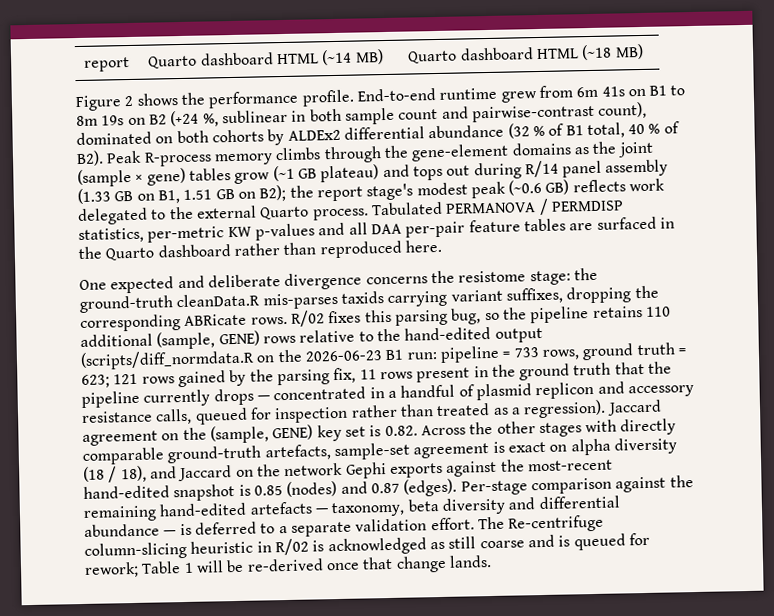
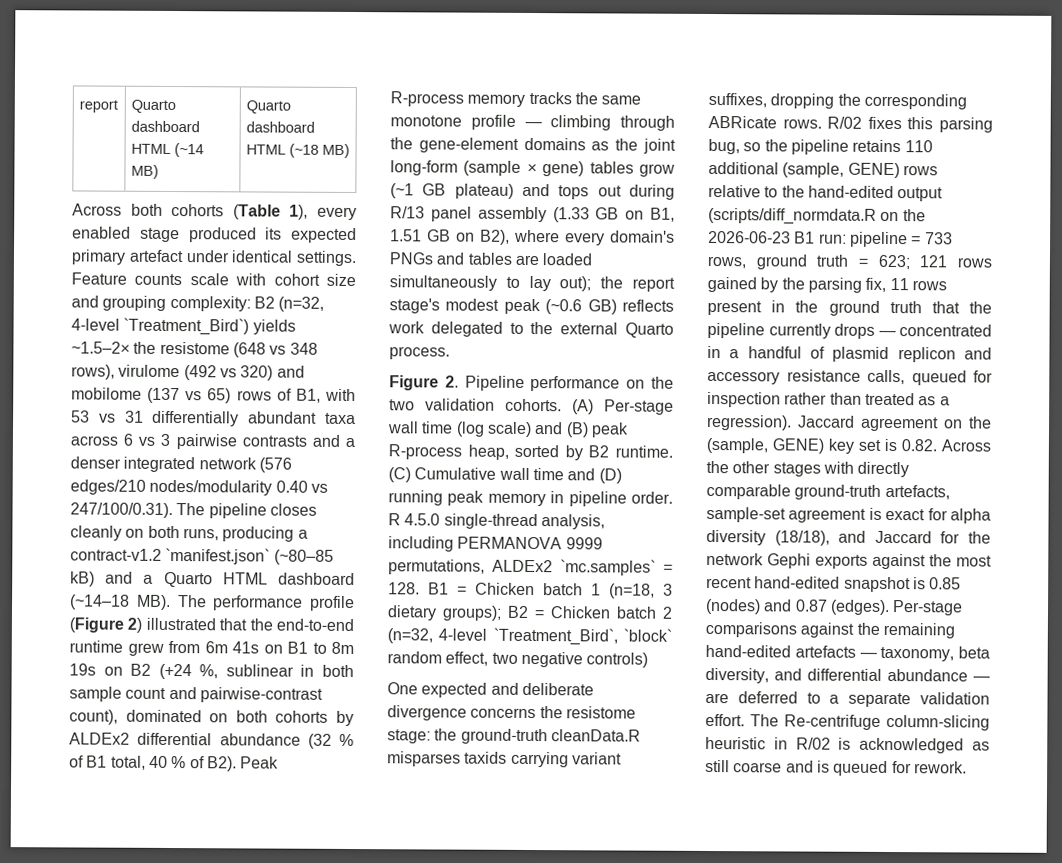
- Figure 2 shows the performance profile. End-to-end runtime grew from 6m 41s on B1 to 8m 19s on B2 (+24 %, sublinear in both sample count and pairwise-contrast count), dominated on both cohorts by ALDEx2 differential abundance (32 % of B1 total, 40 % of B2). Peak R-process memory climbs through the gene-element domains as the joint (sample × gene) tables grow (~1 GB plateau) and tops out during R/14 panel assembly (1.33 GB on B1, 1.51 GB on B2);
+ Across both cohorts (Table 1), every enabled stage produced its expected primary artefact under identical settings. Feature counts scale with cohort size and grouping complexity: B2 (n=32, 4-level `Treatment_Bird`) yields ~1.5–2× the resistome (648 vs 348 rows), virulome (492 vs 320) and mobilome (137 vs 65) rows of B1, with 53 vs 31 differentially abundant taxa across 6 vs 3 pairwise contrasts and a denser integrated network (576 edges/210 nodes/modularity 0.40 vs 247/100/0.31). The pipeline closes cleanly on both runs, producing a contract-v1.2 `manifest.json` (~80–85 kB) and a Quarto HTML dashboard (~14–18 MB). The performance profile (Figure 2) illustrated that the end-to-end runtime grew from 6m 41s on B1 to 8m 19s on B2 (+24 %, sublinear in both sample count and pairwise-contrast count), dominated on both cohorts by ALDEx2 differential abundance (32 % of B1 total, 40 % of B2). Peak R-process memory tracks the same monotone profile — climbing through the gene-element domains as the joint long-form (sample × gene) tables grow (~1 GB plateau) and tops out during R/13 panel assembly (1.33 GB on B1, 1.51 GB on B2), where every domain's PNGs and tables are loaded simultaneously to lay out);
- the report stage's modest peak (~0.6 GB) reflects work delegated to the external Quarto process. Tabulated PERMANOVA / PERMDISP statistics, per-metric KW p-values and all DAA per-pair feature tables are surfaced in the Quarto dashboard rather than reproduced here.
+ the report stage's modest peak (~0.6 GB) reflects work delegated to the external Quarto process.
+ Figure 2. Pipeline performance on the two validation cohorts. (A) Per-stage wall time (log scale) and (B) peak R-process heap, sorted by B2 runtime. (C) Cumulative wall time and (D) running peak memory in pipeline order. R 4.5.0 single-thread analysis, including PERMANOVA 9999 permutations, ALDEx2 `mc.samples` = 128. B1 = Chicken batch 1 (n=18, 3 dietary groups); B2 = Chicken batch 2 (n=32, 4-level `Treatment_Bird`, `block` random effect, two negative controls)
- One expected and deliberate divergence concerns the resistome stage: the ground-truth cleanData.R mis-parses taxids carrying variant suffixes, dropping the corresponding ABRicate rows.
+ One expected and deliberate divergence concerns the resistome stage: the ground-truth cleanData.R misparses taxids carrying variant suffixes, dropping the corresponding ABRicate rows.
- Jaccard agreement on the (sample, GENE) key set is 0.82. Across the other stages with directly comparable ground-truth artefacts, sample-set agreement is exact on alpha diversity (18 / 18), and Jaccard on the network Gephi exports against the most-recent hand-edited snapshot is 0.85 (nodes) and 0.87 (edges).
+ Jaccard agreement on the (sample, GENE) key set is 0.82. Across the other stages with directly comparable ground-truth artefacts, sample-set agreement is exact for alpha diversity (18/18), and Jaccard for the network Gephi exports against the most recent hand-edited snapshot is 0.85 (nodes) and 0.87 (edges).
- Per-stage comparison against the remaining hand-edited artefacts — taxonomy, beta diversity and differential abundance — is deferred to a separate validation effort.
+ Per-stage comparisons against the remaining hand-edited artefacts — taxonomy, beta diversity, and differential abundance — are deferred to a separate validation effort.
- The Re-centrifuge column-slicing heuristic in R/02 is acknowledged as still coarse and is queued for rework; Table 1 will be re-derived once that change lands.
+ The Re-centrifuge column-slicing heuristic in R/02 is acknowledged as still coarse and is queued for rework.

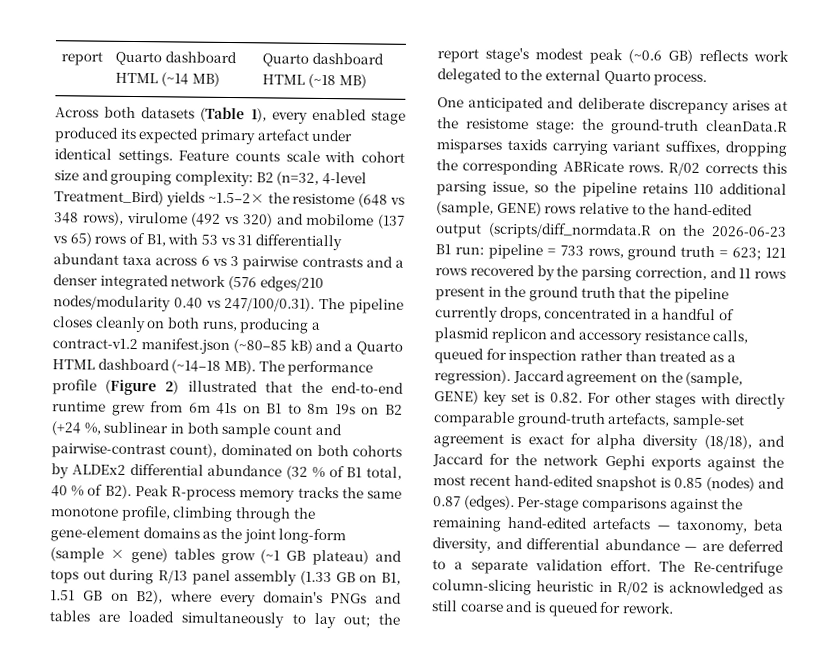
- Across both cohorts (Table 1), every enabled stage produced its expected primary artefact under identical settings.
+ Across both datasets (Table 1), every enabled stage produced its expected primary artefact under identical settings.
- B2 (n=32, 4-level `Treatment_Bird`) yields ~1.5–2× the resistome (648 vs 348 rows), virulome (492 vs 320) and mobilome (137 vs 65) rows of B1, with 53 vs 31 differentially abundant taxa across 6 vs 3 pairwise contrasts and a denser integrated network (576 edges/210 nodes/modularity 0.40 vs 247/100/0.31). The pipeline closes cleanly on both runs, producing a contract-v1.2 `manifest.json` (~80–85 kB) and a Quarto HTML dashboard (~14–18 MB). The performance profile (Figure 2) illustrated that the end-to-end runtime grew from 6m 41s on B1 to 8m 19s on B2 (+24 %, sublinear in both sample count and pairwise-contrast count), dominated on both cohorts by ALDEx2 differential abundance (32 % of B1 total, 40 % of B2). Peak R-process memory tracks the same monotone profile — climbing through the gene-element domains as the joint long-form (sample × gene) tables grow (~1 GB plateau) and tops out during R/13 panel assembly (1.33 GB on B1, 1.51 GB on B2), where every domain's PNGs and tables are loaded simultaneously to lay out);
+ B2 (n=32, 4-level Treatment_Bird) yields ~1.5–2× the resistome (648 vs 348 rows), virulome (492 vs 320) and mobilome (137 vs 65) rows of B1, with 53 vs 31 differentially abundant taxa across 6 vs 3 pairwise contrasts and a denser integrated network (576 edges/210 nodes/modularity 0.40 vs 247/100/0.31). The pipeline closes cleanly on both runs, producing a contract-v1.2 manifest.json (~80–85 kB) and a Quarto HTML dashboard (~14–18 MB). The performance profile (Figure 2) illustrated that the end-to-end runtime grew from 6m 41s on B1 to 8m 19s on B2 (+24 %, sublinear in both sample count and pairwise-contrast count), dominated on both cohorts by ALDEx2 differential abundance (32 % of B1 total, 40 % of B2). Peak R-process memory tracks the same monotone profile, climbing through the gene-element domains as the joint long-form (sample × gene) tables grow (~1 GB plateau) and tops out during R/13 panel assembly (1.33 GB on B1, 1.51 GB on B2), where every domain's PNGs and tables are loaded simultaneously to lay out;
- Figure 2. Pipeline performance on the two validation cohorts. (A) Per-stage wall time (log scale) and (B) peak R-process heap, sorted by B2 runtime. (C) Cumulative wall time and (D) running peak memory in pipeline order. R 4.5.0 single-thread analysis, including PERMANOVA 9999 permutations, ALDEx2 `mc.samples` = 128. B1 = Chicken batch 1 (n=18, 3 dietary groups); B2 = Chicken batch 2 (n=32, 4-level `Treatment_Bird`, `block` random effect, two negative controls)
- One expected and deliberate divergence concerns the resistome stage: the ground-truth cleanData.R misparses taxids carrying variant suffixes, dropping the corresponding ABRicate rows.
+ One anticipated and deliberate discrepancy arises at the resistome stage: the ground-truth cleanData.R misparses taxids carrying variant suffixes, dropping the corresponding ABRicate rows.
- R/02 fixes this parsing bug, so the pipeline retains 110 additional (sample, GENE) rows relative to the hand-edited output (scripts/diff_normdata.R on the 2026-06-23 B1 run:
+ R/02 corrects this parsing issue, so the pipeline retains 110 additional (sample, GENE) rows relative to the hand-edited output (scripts/diff_normdata.R on the 2026-06-23 B1 run:
- 121 rows gained by the parsing fix, 11 rows present in the ground truth that the pipeline currently drops — concentrated in a handful of plasmid replicon and accessory resistance calls, queued for inspection rather than treated as a regression).
+ 121 rows recovered by the parsing correction, and 11 rows present in the ground truth that the pipeline currently drops, concentrated in a handful of plasmid replicon and accessory resistance calls, queued for inspection rather than treated as a regression).
- Jaccard agreement on the (sample, GENE) key set is 0.82. Across the other stages with directly comparable ground-truth artefacts, sample-set agreement is exact for alpha diversity (18/18), and Jaccard for the network Gephi exports against the most recent hand-edited snapshot is 0.85 (nodes) and 0.87 (edges).
+ Jaccard agreement on the (sample, GENE) key set is 0.82. For other stages with directly comparable ground-truth artefacts, sample-set agreement is exact for alpha diversity (18/18), and Jaccard for the network Gephi exports against the most recent hand-edited snapshot is 0.85 (nodes) and 0.87 (edges).

